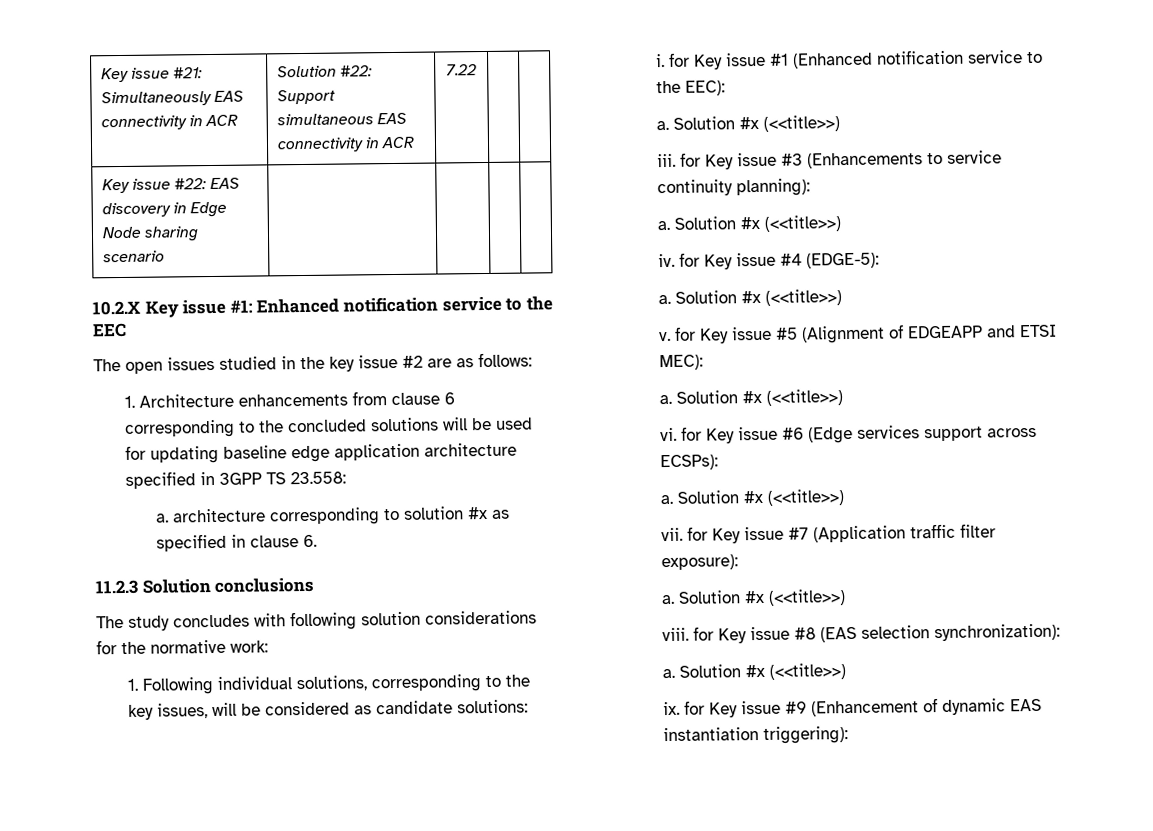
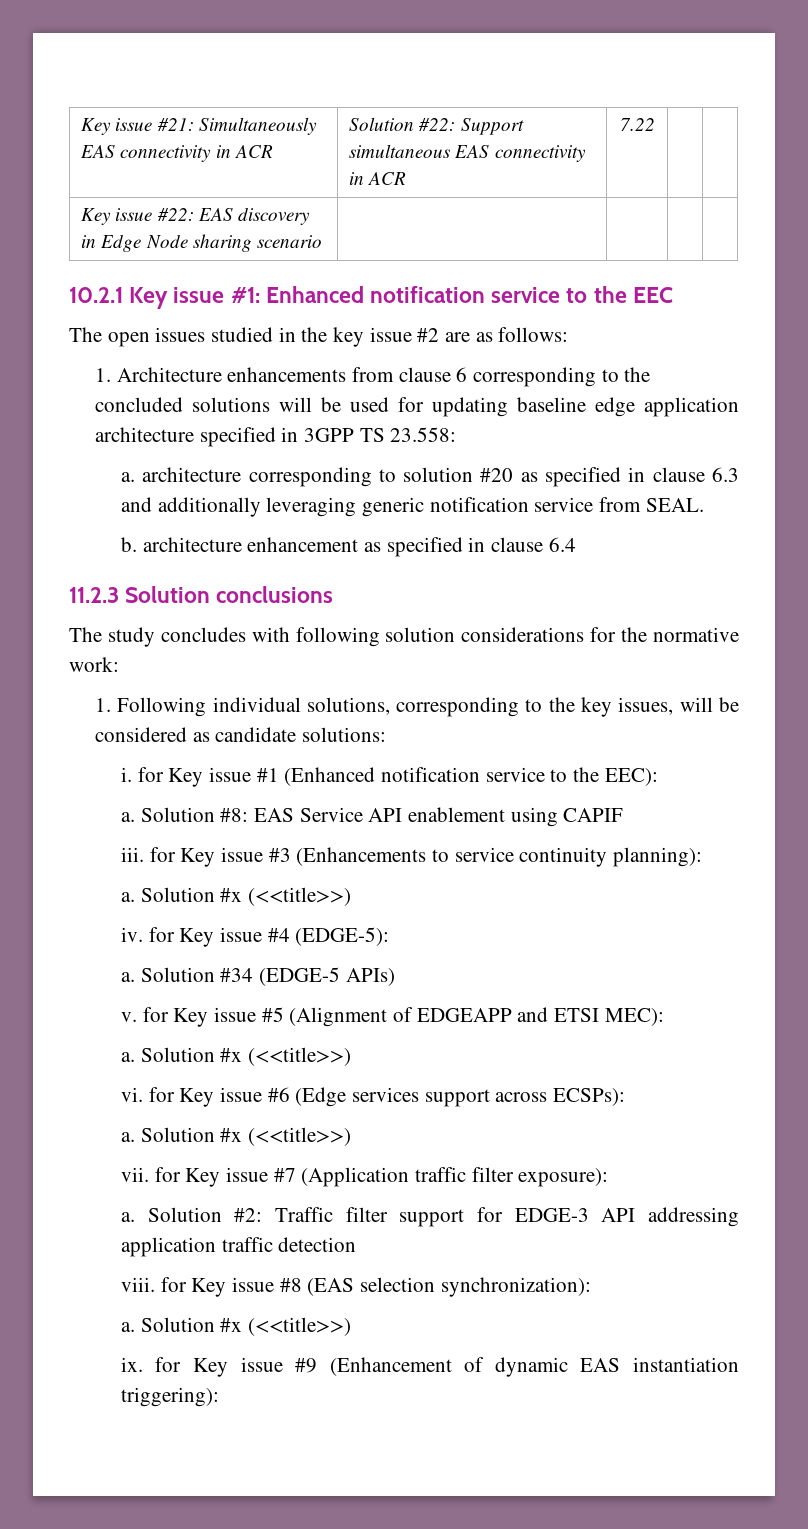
- 10.2.X Key issue #1: Enhanced notification service to the EEC
+ 10.2.1 Key issue #1: Enhanced notification service to the EEC
- a. architecture corresponding to solution #x as specified in clause 6.
+ a. architecture corresponding to solution #20 as specified in clause 6.3 and additionally leveraging generic notification service from SEAL.
+ b. architecture enhancement as specified in clause 6.4
  i. for Key issue #1 (Enhanced notification service to the EEC):
- a. Solution #x (<<title>>)
+ a. Solution #8: EAS Service API enablement using CAPIF
  iv. for Key issue #4 (EDGE-5):
- a. Solution #x (<<title>>)
+ a. Solution #34 (EDGE-5 APIs)
  vii. for Key issue #7 (Application traffic filter exposure):
- a. Solution #x (<<title>>)
+ a. Solution #2: Traffic filter support for EDGE-3 API addressing application traffic detection

